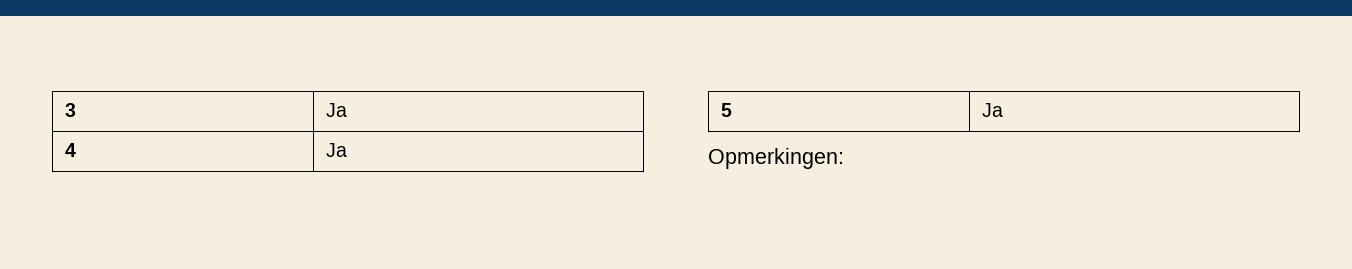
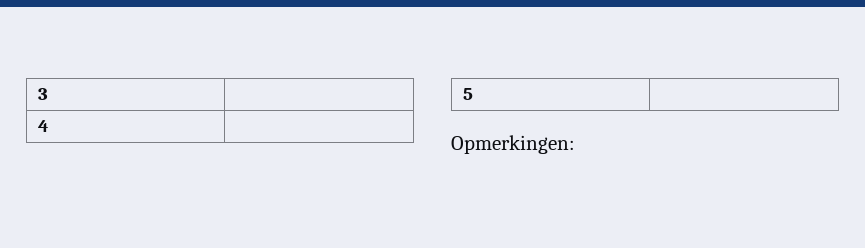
- 3 | Ja
+ 3 |
- 4 | Ja
+ 4 |
- 5 | Ja
+ 5 |

